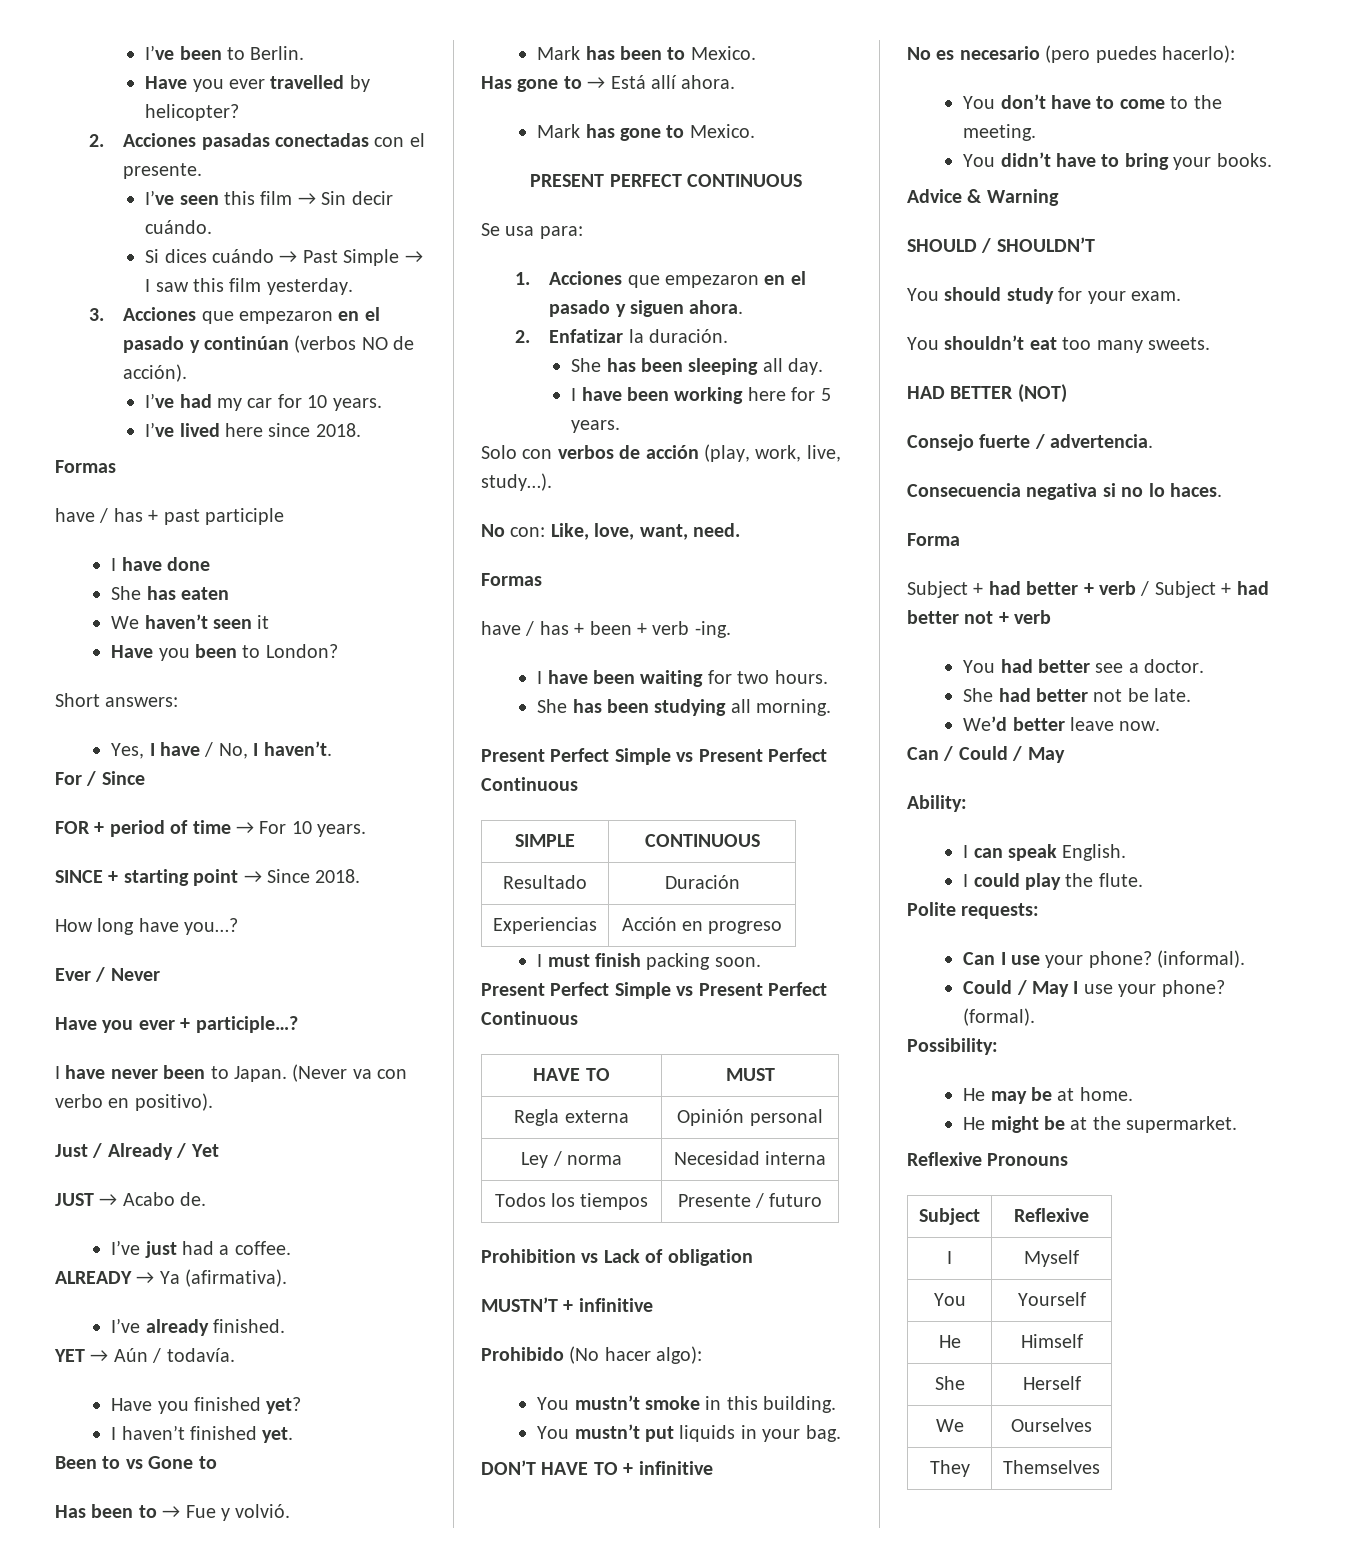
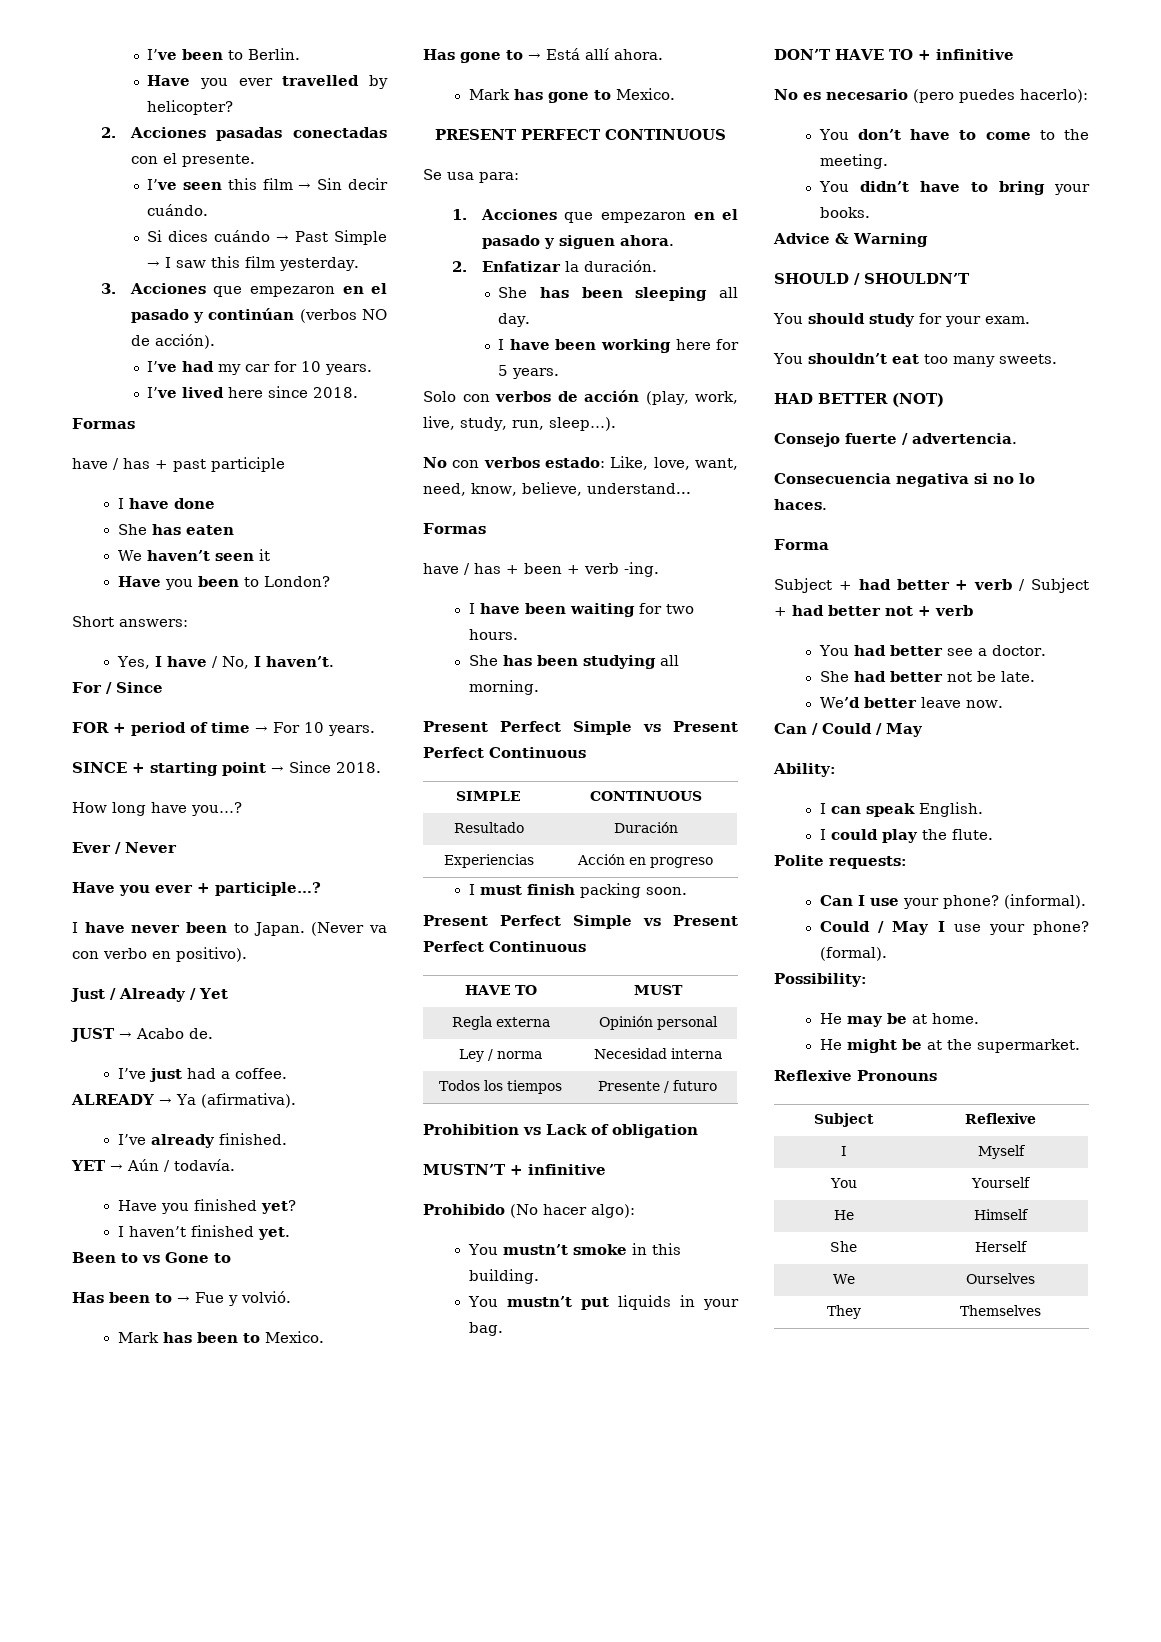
- Solo con verbos de acción (play, work, live, study…).
- No con: Like, love, want, need.
+ Solo con verbos de acción (play, work, live, study, run, sleep…).
+ No con verbos estado: Like, love, want, need, know, believe, understand...

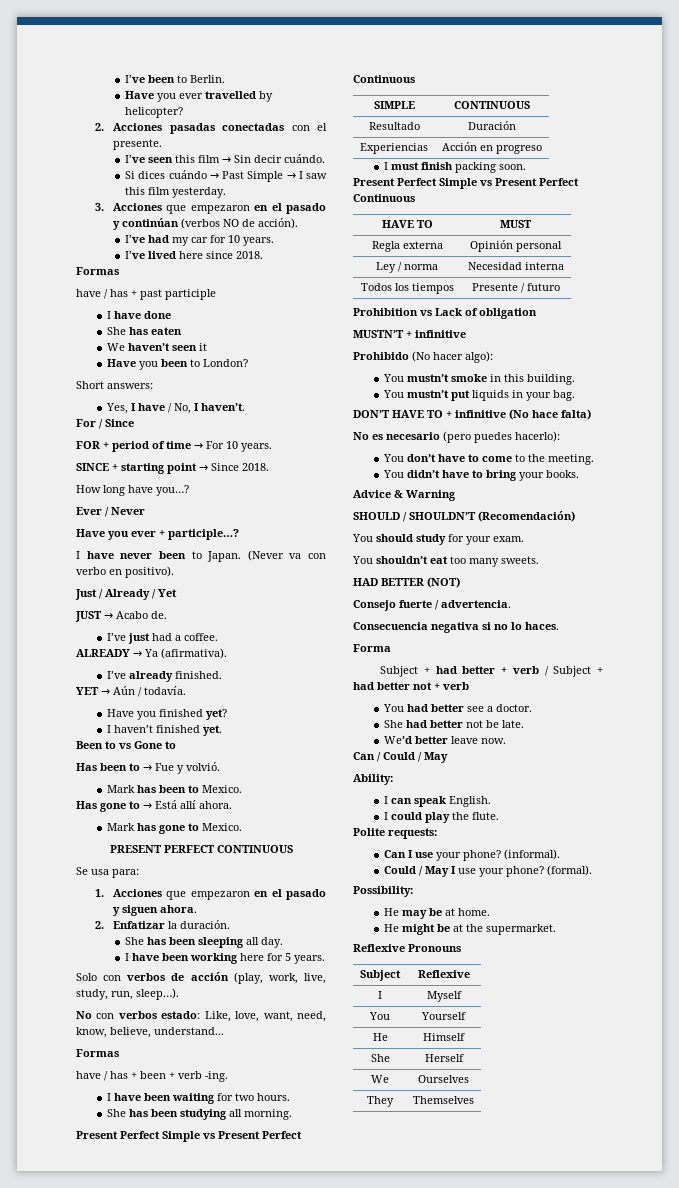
- DON’T HAVE TO + infinitive
+ DON’T HAVE TO + infinitive (No hace falta)
- SHOULD / SHOULDN’T
+ SHOULD / SHOULDN’T (Recomendación)

